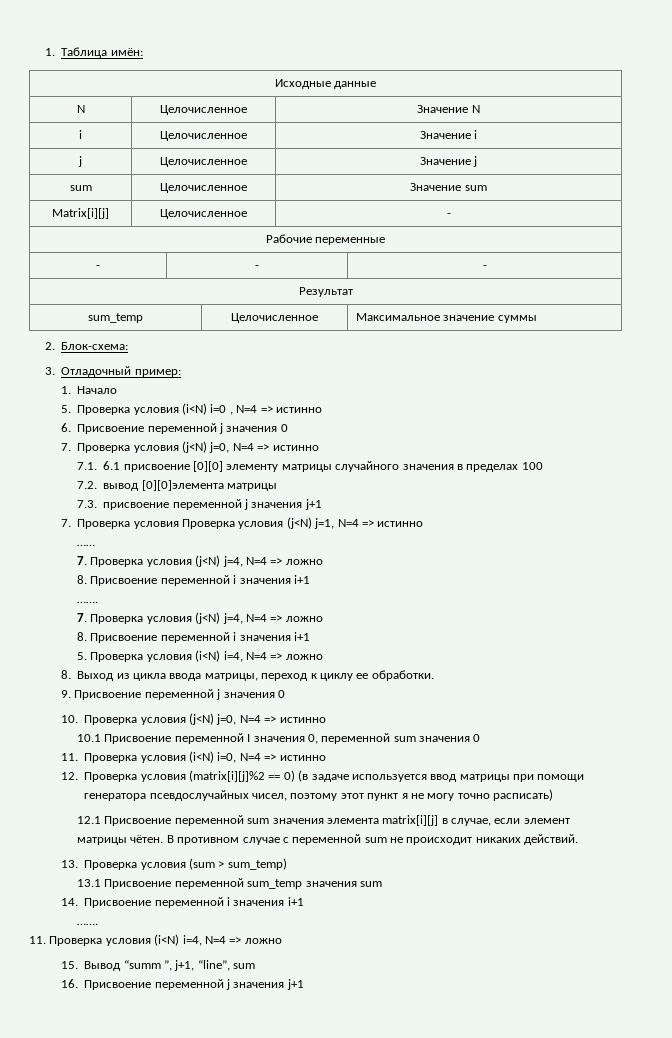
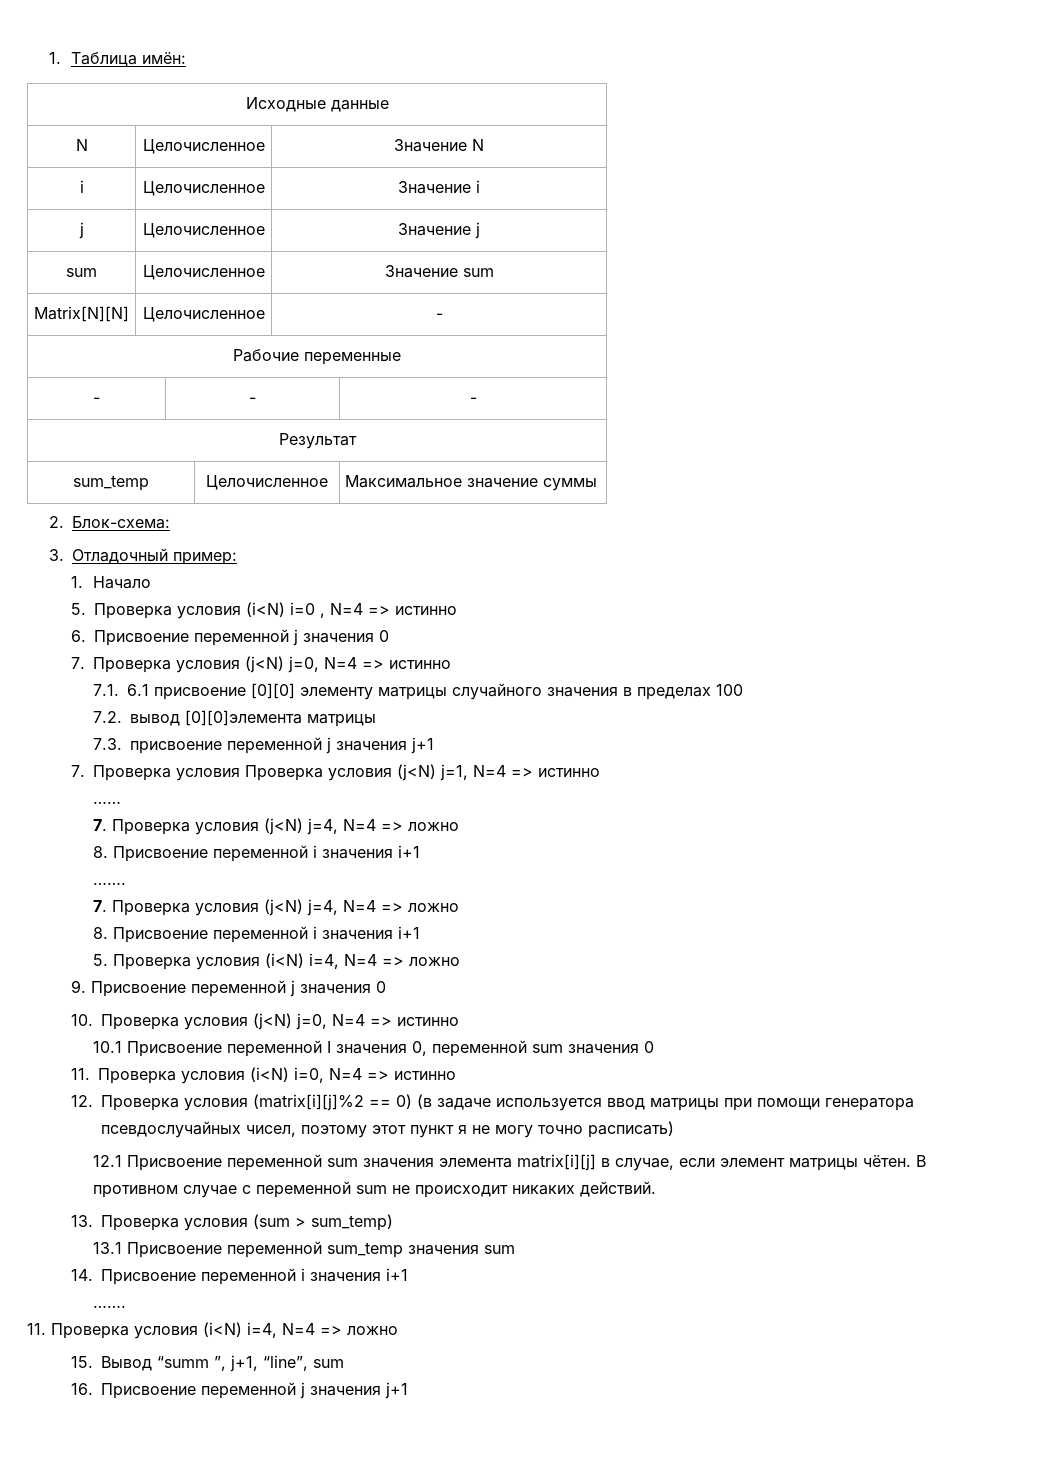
- Matrix[i][j] | Целочисленное | -
+ Matrix[N][N] | Целочисленное | -
- 8. Выход из цикла ввода матрицы, переход к циклу ее обработки.

